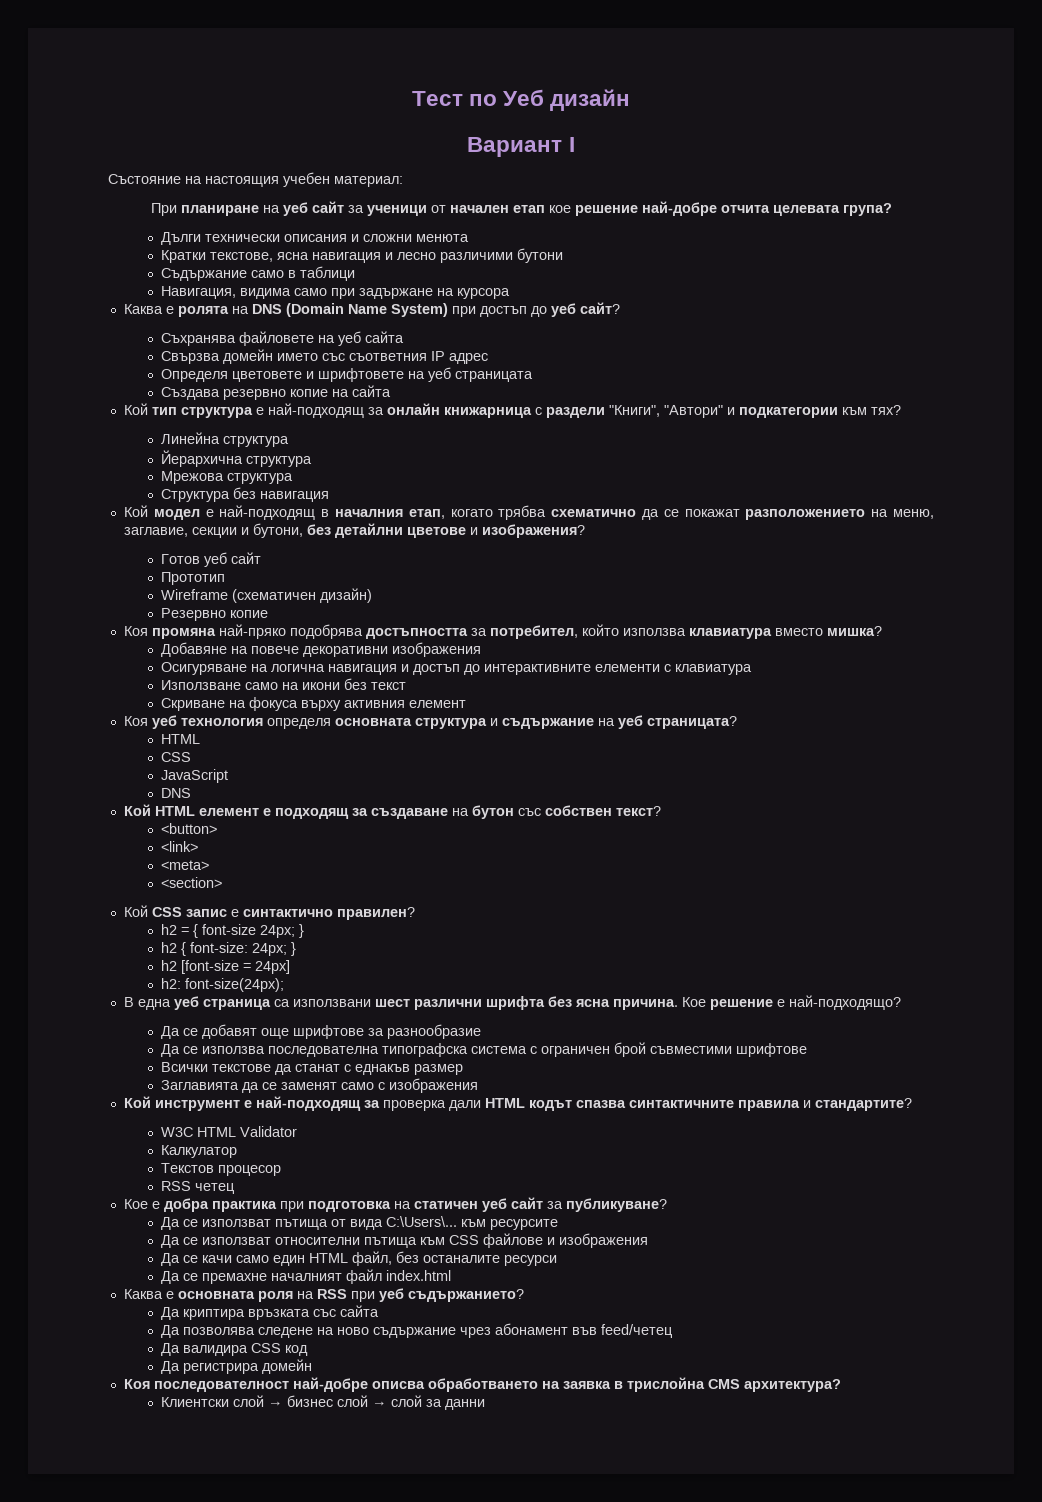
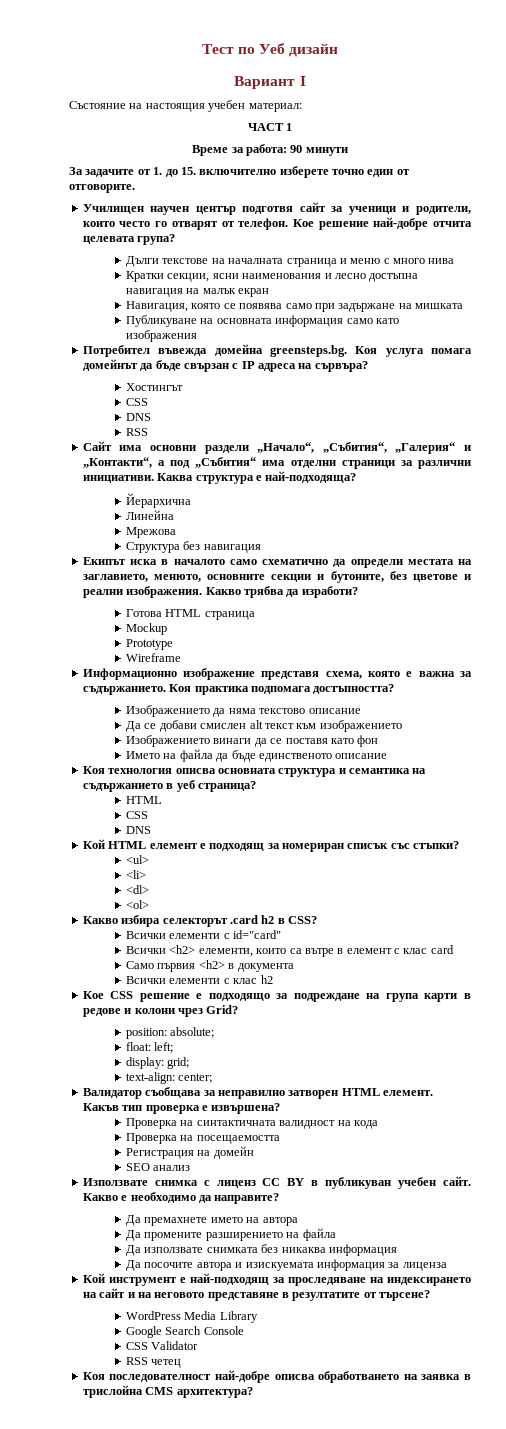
- При планиране на уеб сайт за ученици от начален етап кое решение най-добре отчита целевата група?
+ ЧАСТ 1
+ Време за работа: 90 минути
+ За задачите от 1. до 15. включително изберете точно един от отговорите.
+ Училищен научен център подготвя сайт за ученици и родители, които често го отварят от телефон. Кое решение най-добре отчита целевата група?
- Дълги технически описания и сложни менюта
- Кратки текстове, ясна навигация и лесно различими бутони
- Съдържание само в таблици
- Навигация, видима само при задържане на курсора
- Каква е ролята на DNS (Domain Name System) при достъп до уеб сайт?
- Съхранява файловете на уеб сайта
- Свързва домейн името със съответния IP адрес
- Определя цветовете и шрифтовете на уеб страницата
- Създава резервно копие на сайта
- Кой тип структура е най-подходящ за онлайн книжарница с раздели "Книги", "Автори" и подкатегории към тях?
- Линейна структура
- Йерархична структура
+ Дълги текстове на началната страница и меню с много нива
+ Кратки секции, ясни наименования и лесно достъпна навигация на малък екран
+ Навигация, която се появява само при задържане на мишката
+ Публикуване на основната информация само като изображения
+ Потребител въвежда домейна greensteps.bg. Коя услуга помага домейнът да бъде свързан с IP адреса на сървъра?
+ Хостингът
+ CSS
+ DNS
+ RSS
+ Сайт има основни раздели „Начало“, „Събития“, „Галерия“ и „Контакти“, а под „Събития“ има отделни страници за различни инициативи. Каква структура е най-подходяща?
+ Йерархична
+ Линейна
- Мрежова структура
+ Мрежова
- Кой модел е най-подходящ в началния етап, когато трябва схематично да се покажат разположението на меню, заглавие, секции и бутони, без детайлни цветове и изображения?
- Готов уеб сайт
- Прототип
- Wireframe (схематичен дизайн)
- Резервно копие
- Коя промяна най-пряко подобрява достъпността за потребител, който използва клавиатура вместо мишка?
- Добавяне на повече декоративни изображения
- Осигуряване на логична навигация и достъп до интерактивните елементи с клавиатура
- Използване само на икони без текст
- Скриване на фокуса върху активния елемент
- Коя уеб технология определя основната структура и съдържание на уеб страницата?
+ Екипът иска в началото само схематично да определи местата на заглавието, менюто, основните секции и бутоните, без цветове и реални изображения. Какво трябва да изработи?
+ Готова HTML страница
+ Mockup
+ Prototype
+ Wireframe
+ Информационно изображение представя схема, която е важна за съдържанието. Коя практика подпомага достъпността?
+ Изображението да няма текстово описание
+ Да се добави смислен alt текст към изображението
+ Изображението винаги да се поставя като фон
+ Името на файла да бъде единственото описание
+ Коя технология описва основната структура и семантика на съдържанието в уеб страница?
- JavaScript
- Кой HTML елемент е подходящ за създаване на бутон със собствен текст?
- <button>
- <link>
- <meta>
- <section>
- Кой CSS запис е синтактично правилен?
- h2 = { font-size 24px; }
- h2 { font-size: 24px; }
- h2 [font-size = 24px]
- h2: font-size(24px);
- В една уеб страница са използвани шест различни шрифта без ясна причина. Кое решение е най-подходящо?
- Да се добавят още шрифтове за разнообразие
- Да се използва последователна типографска система с ограничен брой съвместими шрифтове
- Всички текстове да станат с еднакъв размер
- Заглавията да се заменят само с изображения
+ Кой HTML елемент е подходящ за номериран списък със стъпки?
+ <ul>
+ <li>
+ <dl>
+ <ol>
+ Какво избира селекторът .card h2 в CSS?
+ Всички елементи с id="card"
+ Всички <h2> елементи, които са вътре в елемент с клас card
+ Само първия <h2> в документа
+ Всички елементи с клас h2
+ Кое CSS решение е подходящо за подреждане на група карти в редове и колони чрез Grid?
+ position: absolute;
+ float: left;
+ display: grid;
+ text-align: center;
+ Валидатор съобщава за неправилно затворен HTML елемент. Какъв тип проверка е извършена?
+ Проверка на синтактичната валидност на кода
+ Проверка на посещаемостта
+ Регистрация на домейн
+ SEO анализ
+ Използвате снимка с лиценз CC BY в публикуван учебен сайт. Какво е необходимо да направите?
+ Да премахнете името на автора
+ Да промените разширението на файла
+ Да използвате снимката без никаква информация
+ Да посочите автора и изискуемата информация за лиценза
- Кой инструмент е най-подходящ за проверка дали HTML кодът спазва синтактичните правила и стандартите?
- W3C HTML Validator
- Калкулатор
- Текстов процесор
+ Кой инструмент е най-подходящ за проследяване на индексирането на сайт и на неговото представяне в резултатите от търсене?
+ WordPress Media Library
+ Google Search Console
+ CSS Validator
  RSS четец
- Кое е добра практика при подготовка на статичен уеб сайт за публикуване?
- Да се използват пътища от вида C:\Users\... към ресурсите
- Да се използват относителни пътища към CSS файлове и изображения
- Да се качи само един HTML файл, без останалите ресурси
- Да се премахне началният файл index.html
- Каква е основната роля на RSS при уеб съдържанието?
- Да криптира връзката със сайта
- Да позволява следене на ново съдържание чрез абонамент във feed/четец
- Да валидира CSS код
- Да регистрира домейн
- Клиентски слой → бизнес слой → слой за данни

